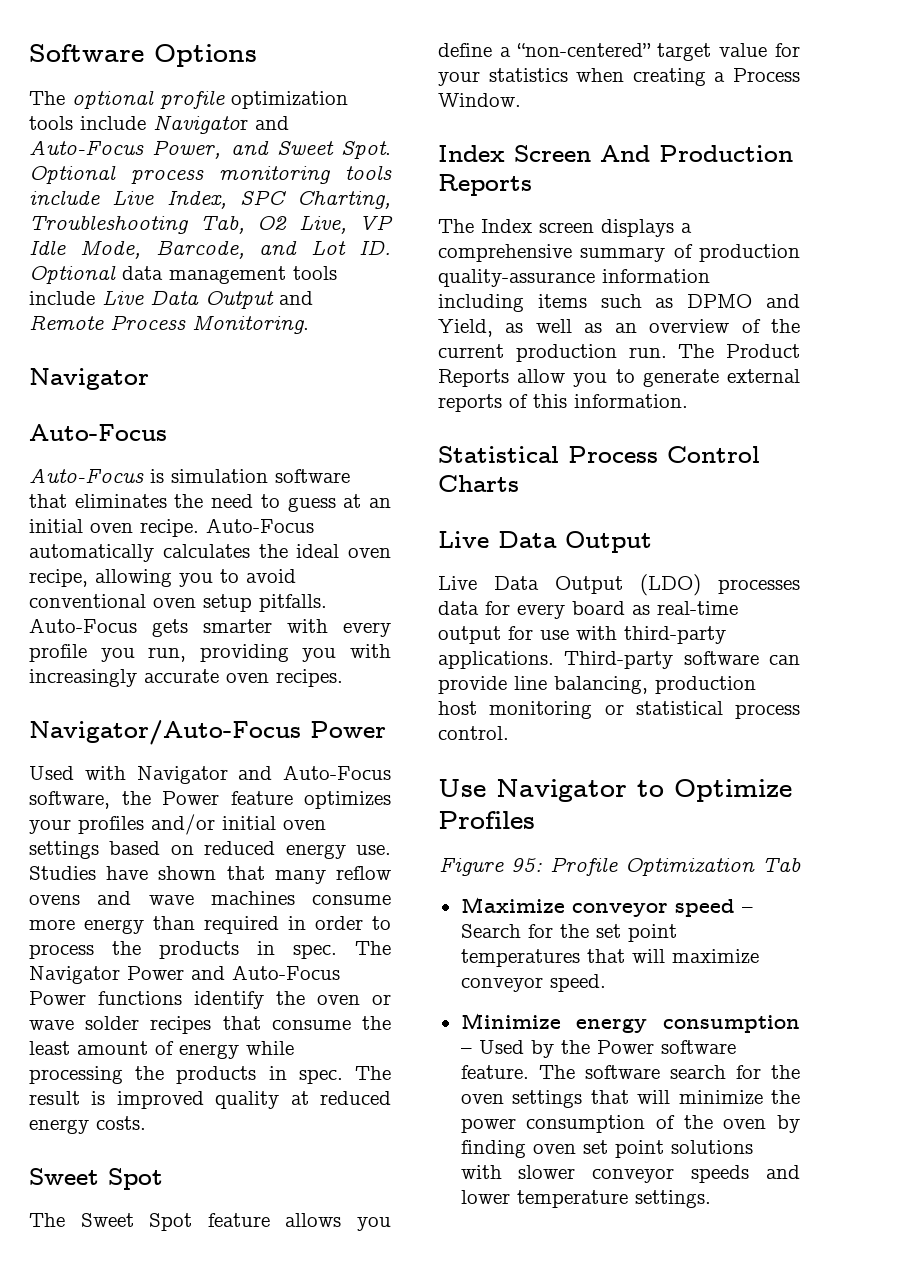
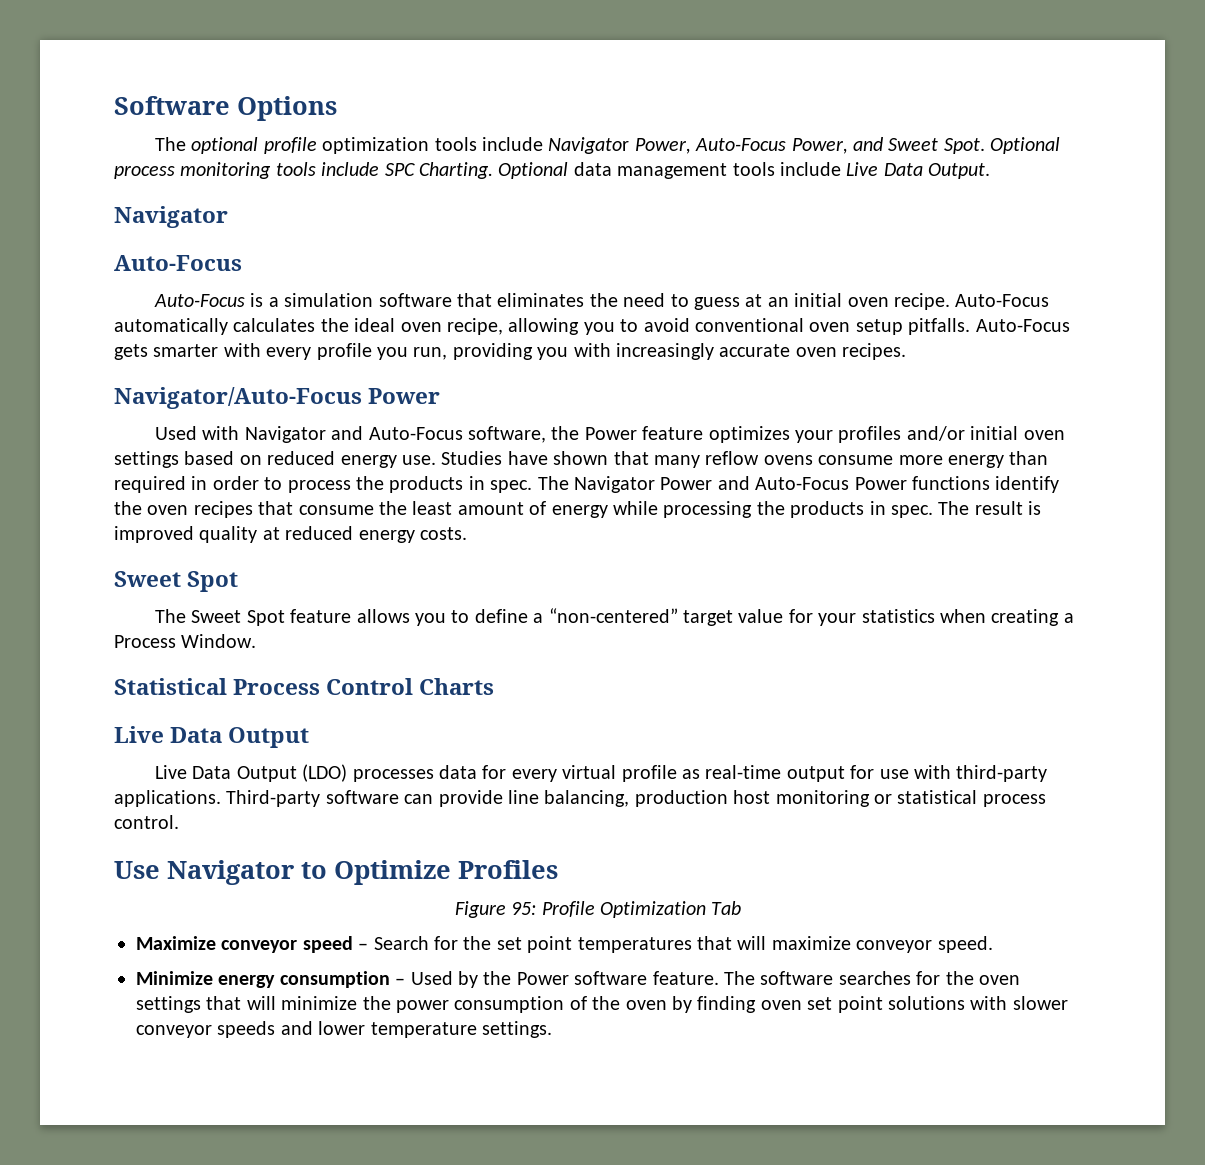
- The optional profile optimization tools include Navigator and Auto-Focus Power, and Sweet Spot.
+ The optional profile optimization tools include Navigator Power, Auto-Focus Power, and Sweet Spot.
- Optional process monitoring tools include Live Index, SPC Charting, Troubleshooting Tab, O2 Live, VP Idle Mode, Barcode, and Lot ID. Optional data management tools include Live Data Output and Remote Process Monitoring.
+ Optional process monitoring tools include SPC Charting. Optional data management tools include Live Data Output.
- Auto-Focus is simulation software that eliminates the need to guess at an initial oven recipe.
+ Auto-Focus is a simulation software that eliminates the need to guess at an initial oven recipe.
- Studies have shown that many reflow ovens and wave machines consume more energy than required in order to process the products in spec.
+ Studies have shown that many reflow ovens consume more energy than required in order to process the products in spec.
- The Navigator Power and Auto-Focus Power functions identify the oven or wave solder recipes that consume the least amount of energy while processing the products in spec.
+ The Navigator Power and Auto-Focus Power functions identify the oven recipes that consume the least amount of energy while processing the products in spec.
- The Sweet Spot feature allows you define a “non-centered” target value for your statistics when creating a Process Window.
+ The Sweet Spot feature allows you to define a “non-centered” target value for your statistics when creating a Process Window.
- Index Screen And Production Reports
- The Index screen displays a comprehensive summary of production quality-assurance information including items such as DPMO and Yield, as well as an overview of the current production run. The Product Reports allow you to generate external reports of this information.
- Live Data Output (LDO) processes data for every board as real-time output for use with third-party applications.
+ Live Data Output (LDO) processes data for every virtual profile as real-time output for use with third-party applications.
- The software search for the oven settings that will minimize the power consumption of the oven by finding oven set point solutions with slower conveyor speeds and lower temperature settings.
+ The software searches for the oven settings that will minimize the power consumption of the oven by finding oven set point solutions with slower conveyor speeds and lower temperature settings.

